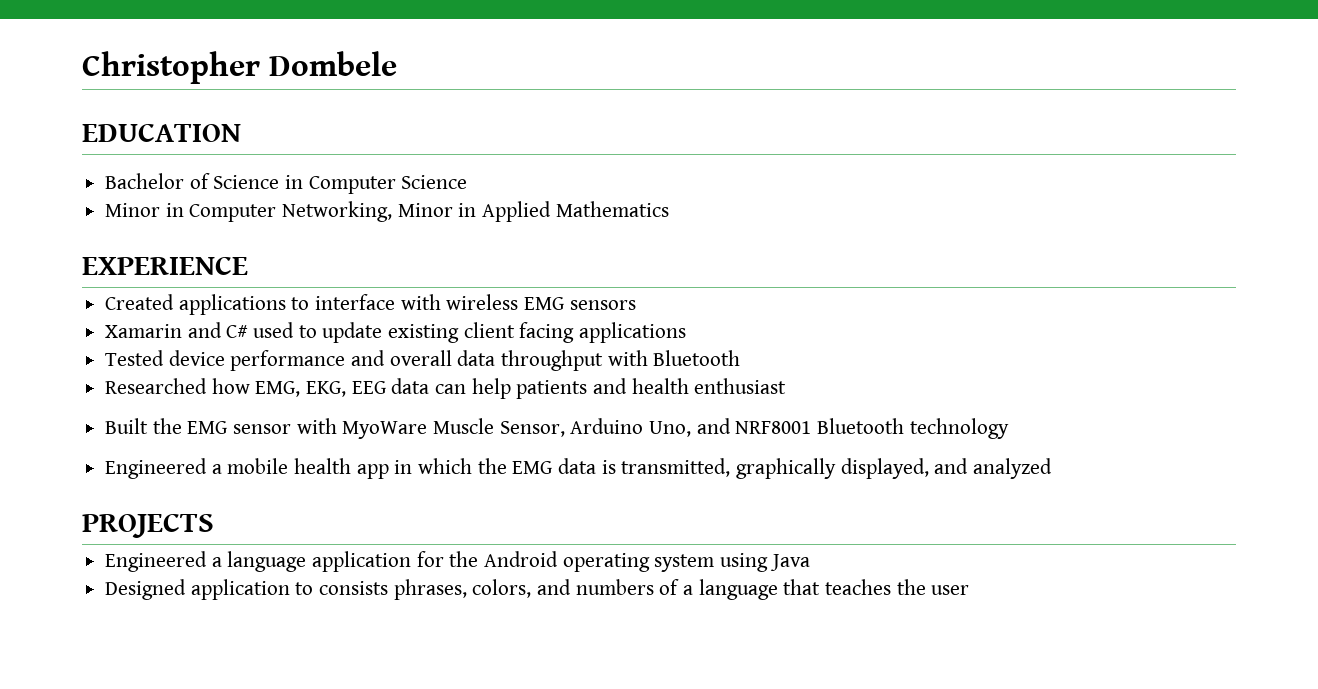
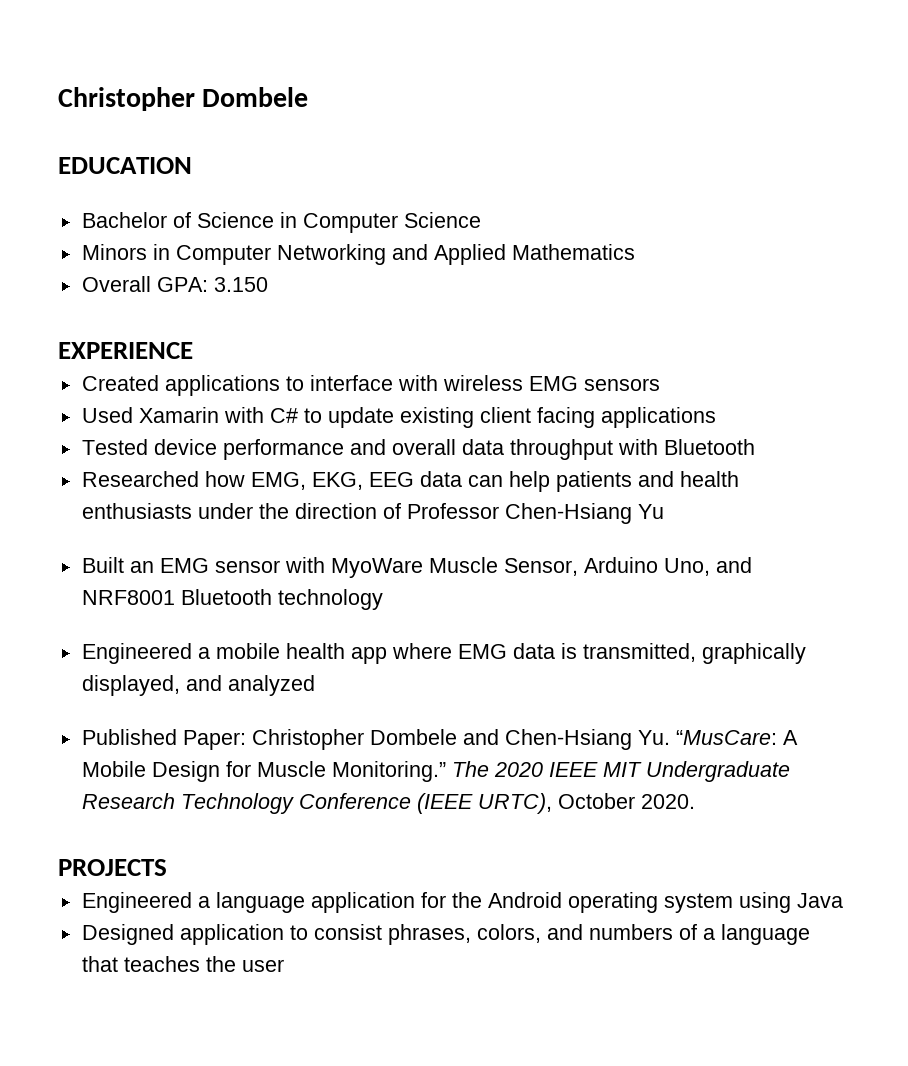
- Minor in Computer Networking, Minor in Applied Mathematics
+ Minors in Computer Networking and Applied Mathematics
+ Overall GPA: 3.150
- Xamarin and C# used to update existing client facing applications
+ Used Xamarin with C# to update existing client facing applications
- Researched how EMG, EKG, EEG data can help patients and health enthusiast
+ Researched how EMG, EKG, EEG data can help patients and health enthusiasts under the direction of Professor Chen-Hsiang Yu
- Built the EMG sensor with MyoWare Muscle Sensor, Arduino Uno, and NRF8001 Bluetooth technology
+ Built an EMG sensor with MyoWare Muscle Sensor, Arduino Uno, and NRF8001 Bluetooth technology
- Engineered a mobile health app in which the EMG data is transmitted, graphically displayed, and analyzed
+ Engineered a mobile health app where EMG data is transmitted, graphically displayed, and analyzed
+ Published Paper: Christopher Dombele and Chen-Hsiang Yu. “MusCare: A Mobile Design for Muscle Monitoring.” The 2020 IEEE MIT Undergraduate Research Technology Conference (IEEE URTC), October 2020.
- Designed application to consists phrases, colors, and numbers of a language that teaches the user
+ Designed application to consist phrases, colors, and numbers of a language that teaches the user

